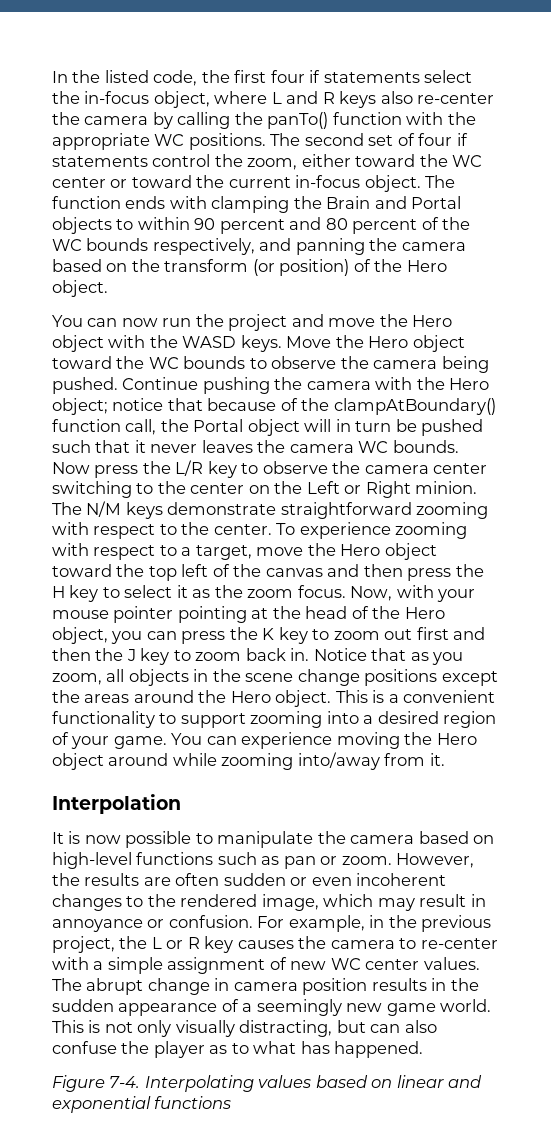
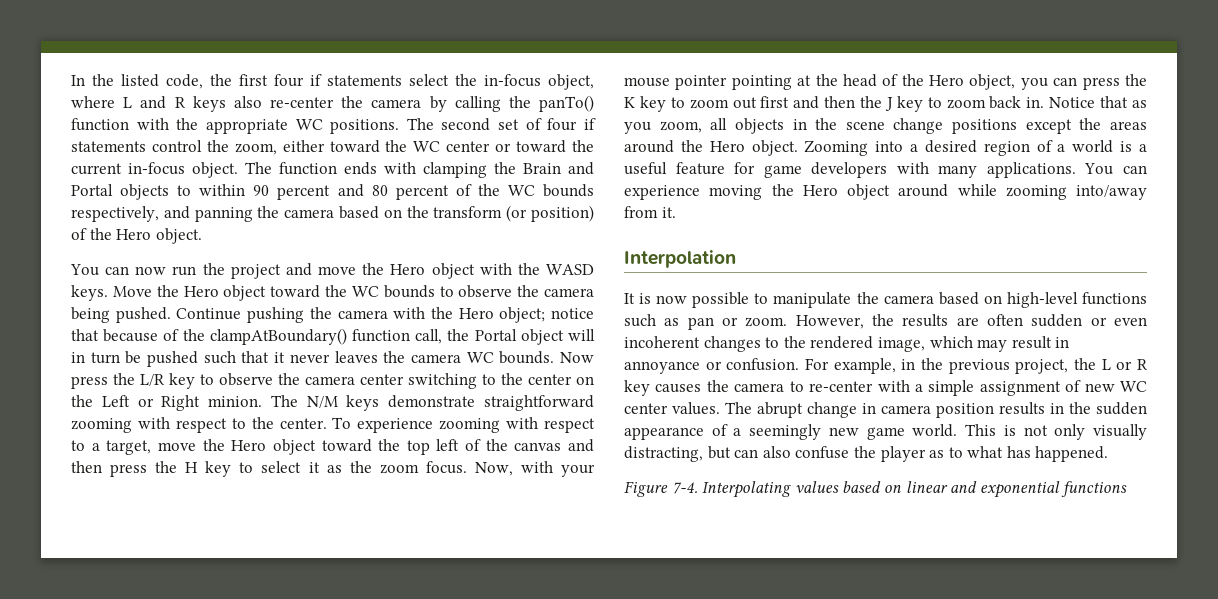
- This is a convenient functionality to support zooming into a desired region of your game.
+ Zooming into a desired region of a world is a useful feature for game developers with many applications.

